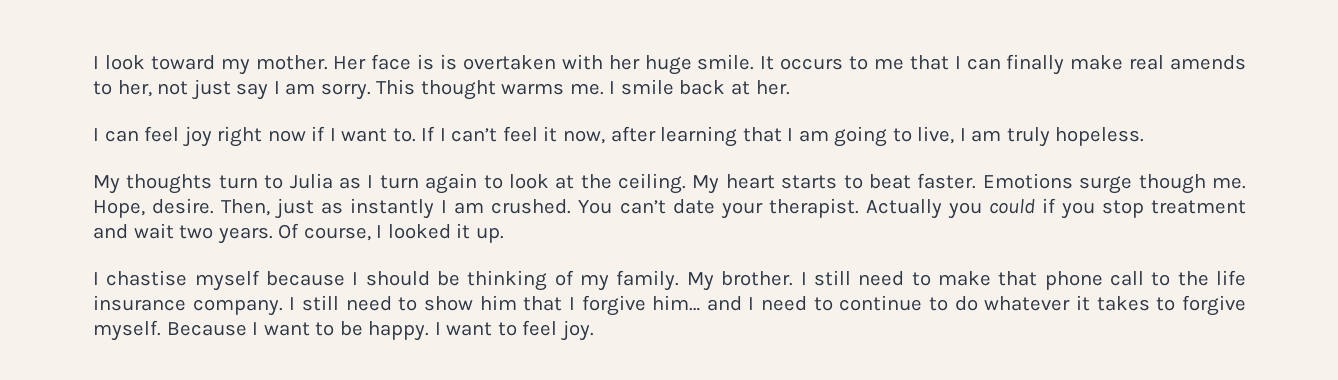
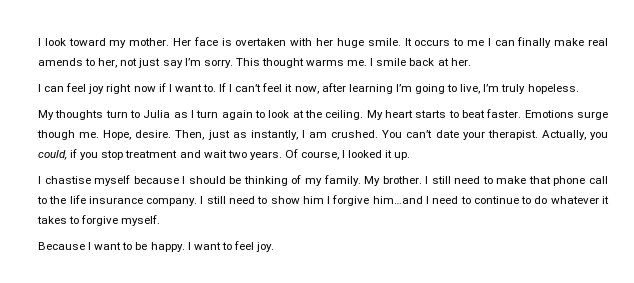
- Her face is is overtaken with her huge smile.
+ Her face is overtaken with her huge smile.
- It occurs to me that I can finally make real amends to her, not just say I am sorry.
+ It occurs to me I can finally make real amends to her, not just say I’m sorry.
- If I can’t feel it now, after learning that I am going to live, I am truly hopeless.
+ If I can’t feel it now, after learning I’m going to live, I’m truly hopeless.
- Then, just as instantly I am crushed.
+ Then, just as instantly, I am crushed.
- Actually you could if you stop treatment and wait two years.
+ Actually, you could, if you stop treatment and wait two years.
- I still need to show him that I forgive him… and I need to continue to do whatever it takes to forgive myself. Because I want to be happy.
+ I still need to show him I forgive him…and I need to continue to do whatever it takes to forgive myself.
+ Because I want to be happy.

